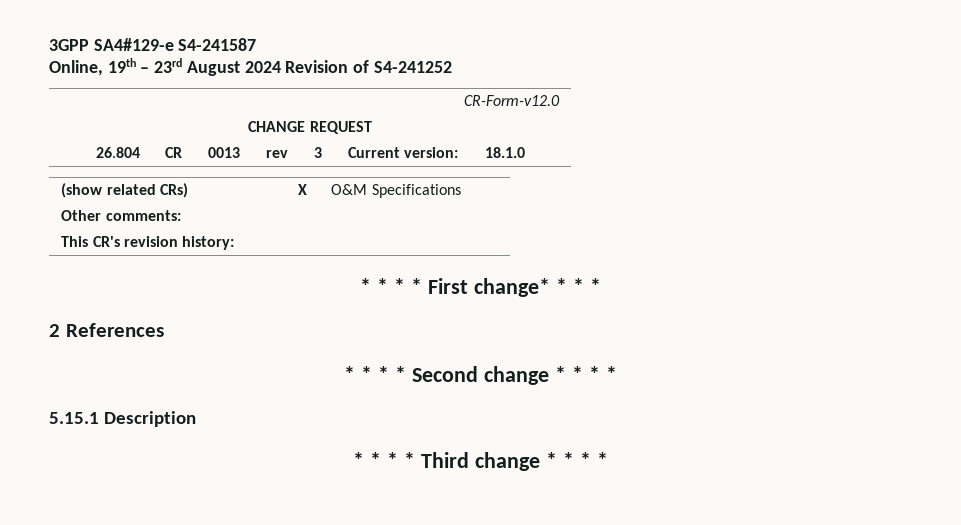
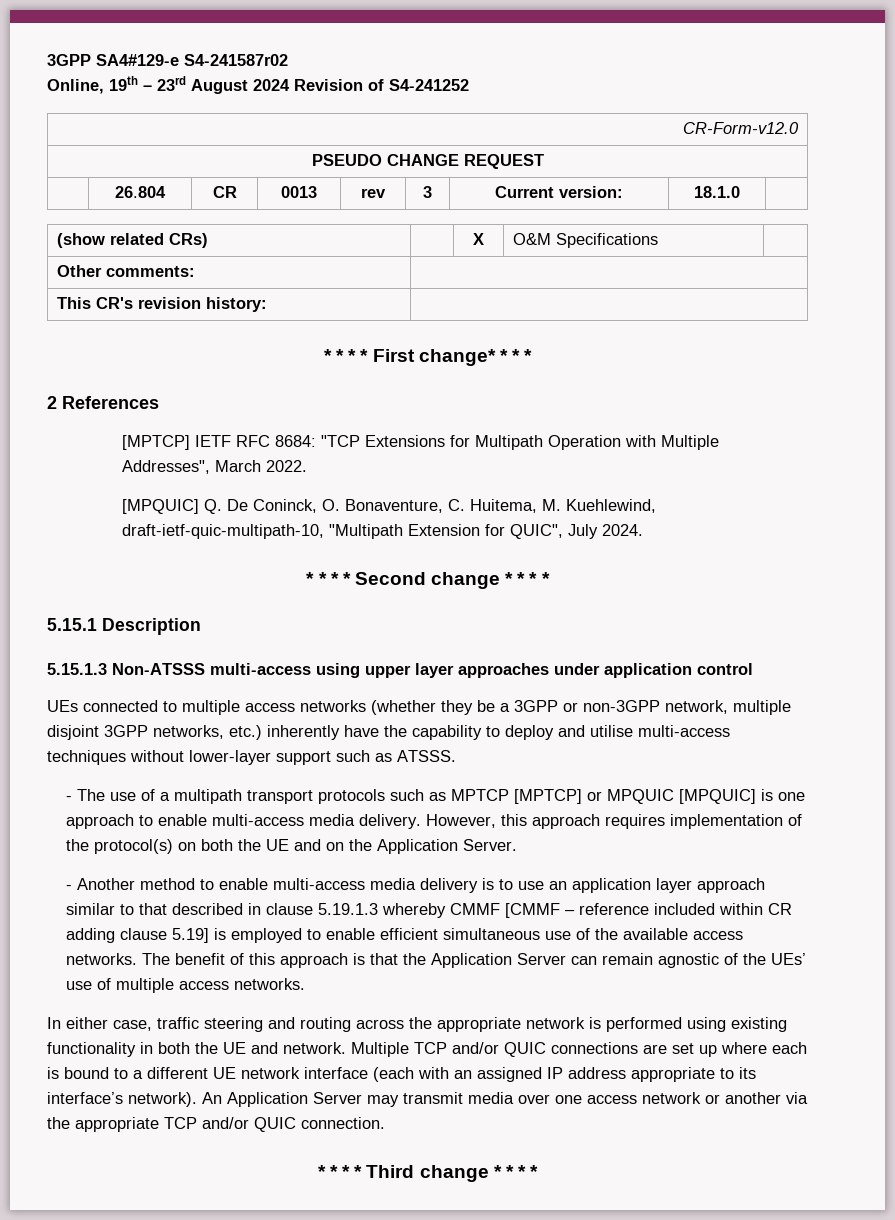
- 3GPP SA4#129-e S4-241587
+ 3GPP SA4#129-e S4-241587r02
- CHANGE REQUEST
+ PSEUDO CHANGE REQUEST
+ [MPTCP] IETF RFC 8684: "TCP Extensions for Multipath Operation with Multiple Addresses", March 2022.
+ [MPQUIC] Q. De Coninck, O. Bonaventure, C. Huitema, M. Kuehlewind, draft-ietf-quic-multipath-10, "Multipath Extension for QUIC", July 2024.
+ 5.15.1.3 Non-ATSSS multi-access using upper layer approaches under application control
+ UEs connected to multiple access networks (whether they be a 3GPP or non-3GPP network, multiple disjoint 3GPP networks, etc.) inherently have the capability to deploy and utilise multi-access techniques without lower-layer support such as ATSSS.
+ - The use of a multipath transport protocols such as MPTCP [MPTCP] or MPQUIC [MPQUIC] is one approach to enable multi-access media delivery. However, this approach requires implementation of the protocol(s) on both the UE and on the Application Server.
+ - Another method to enable multi-access media delivery is to use an application layer approach similar to that described in clause 5.19.1.3 whereby CMMF [CMMF – reference included within CR adding clause 5.19] is employed to enable efficient simultaneous use of the available access networks. The benefit of this approach is that the Application Server can remain agnostic of the UEs’ use of multiple access networks.
+ In either case, traffic steering and routing across the appropriate network is performed using existing functionality in both the UE and network. Multiple TCP and/or QUIC connections are set up where each is bound to a different UE network interface (each with an assigned IP address appropriate to its interface’s network). An Application Server may transmit media over one access network or another via the appropriate TCP and/or QUIC connection.

